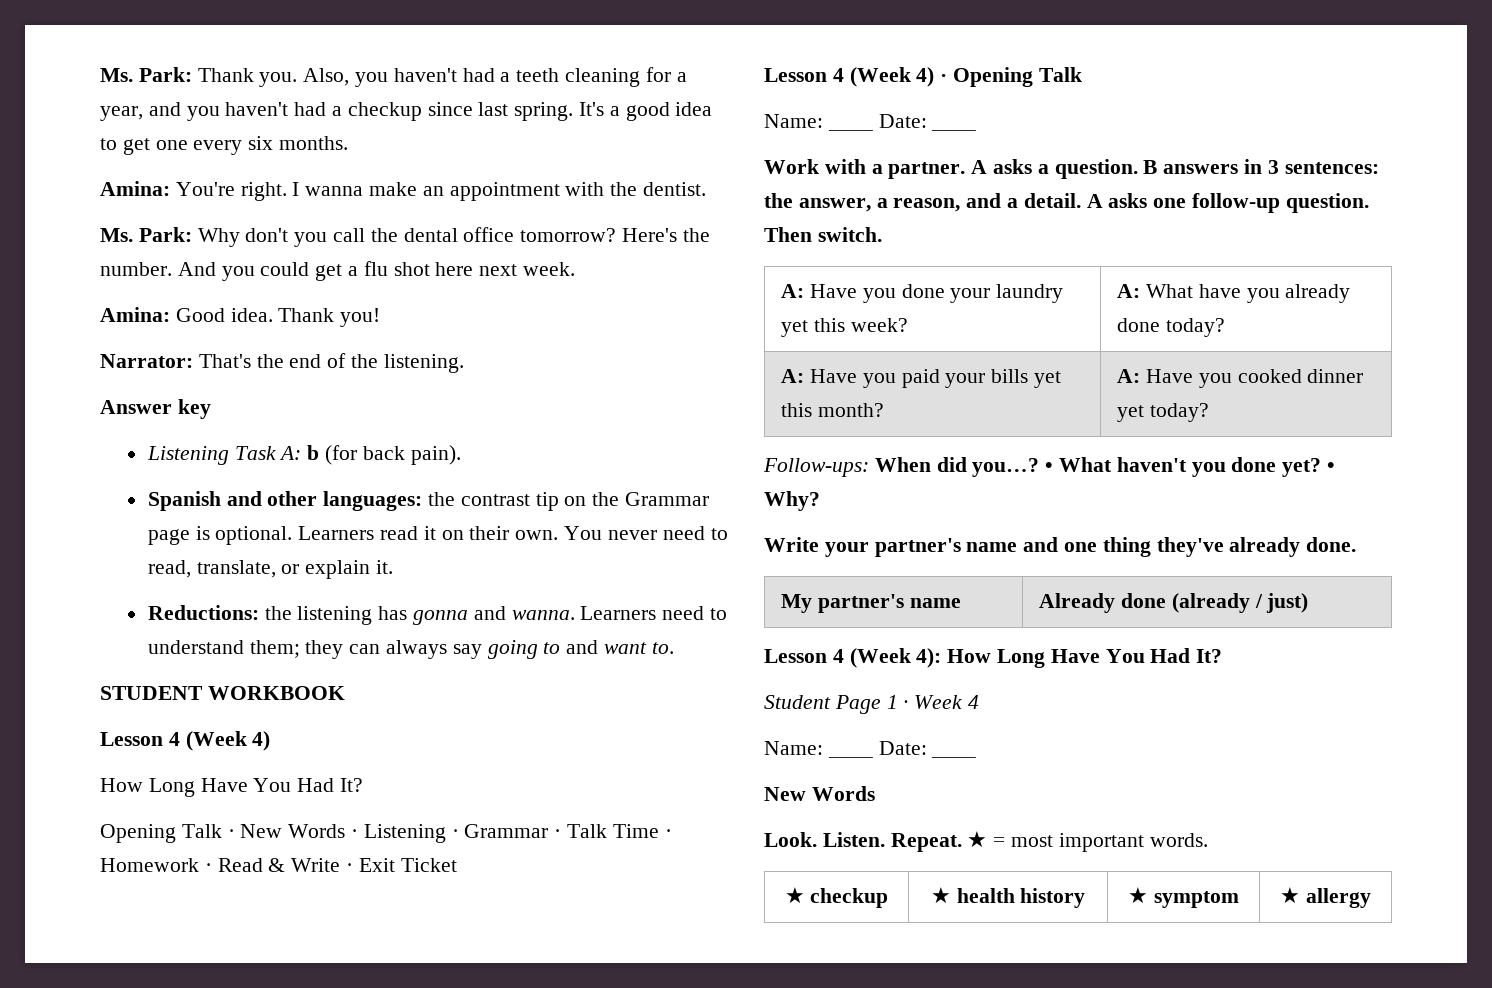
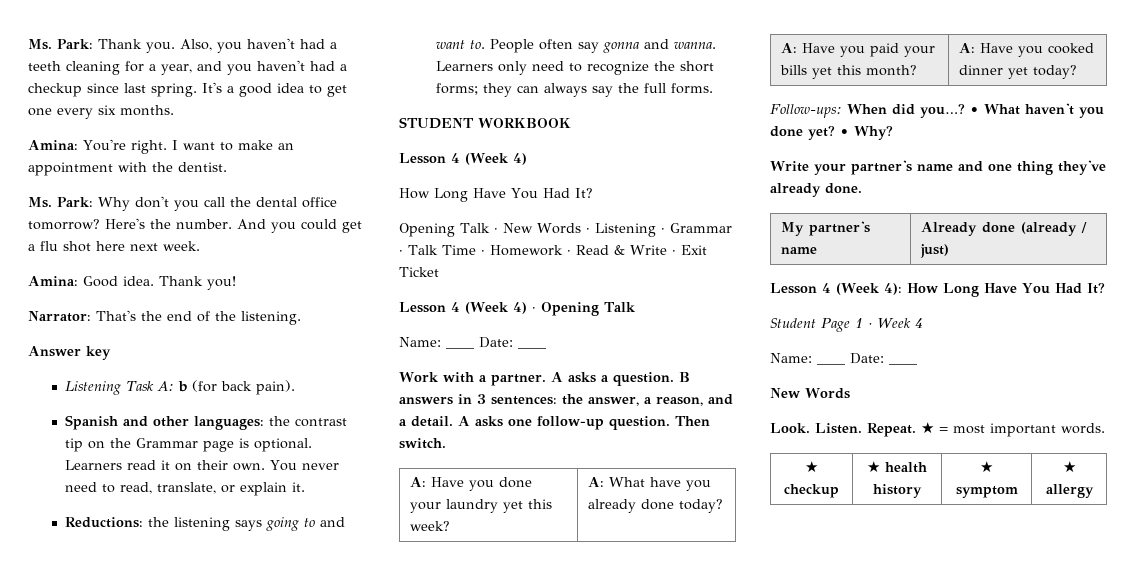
- I wanna make an appointment with the dentist.
+ I want to make an appointment with the dentist.
- Reductions: the listening has gonna and wanna. Learners need to understand them; they can always say going to and want to.
+ Reductions: the listening says going to and want to. People often say gonna and wanna. Learners only need to recognize the short forms; they can always say the full forms.

